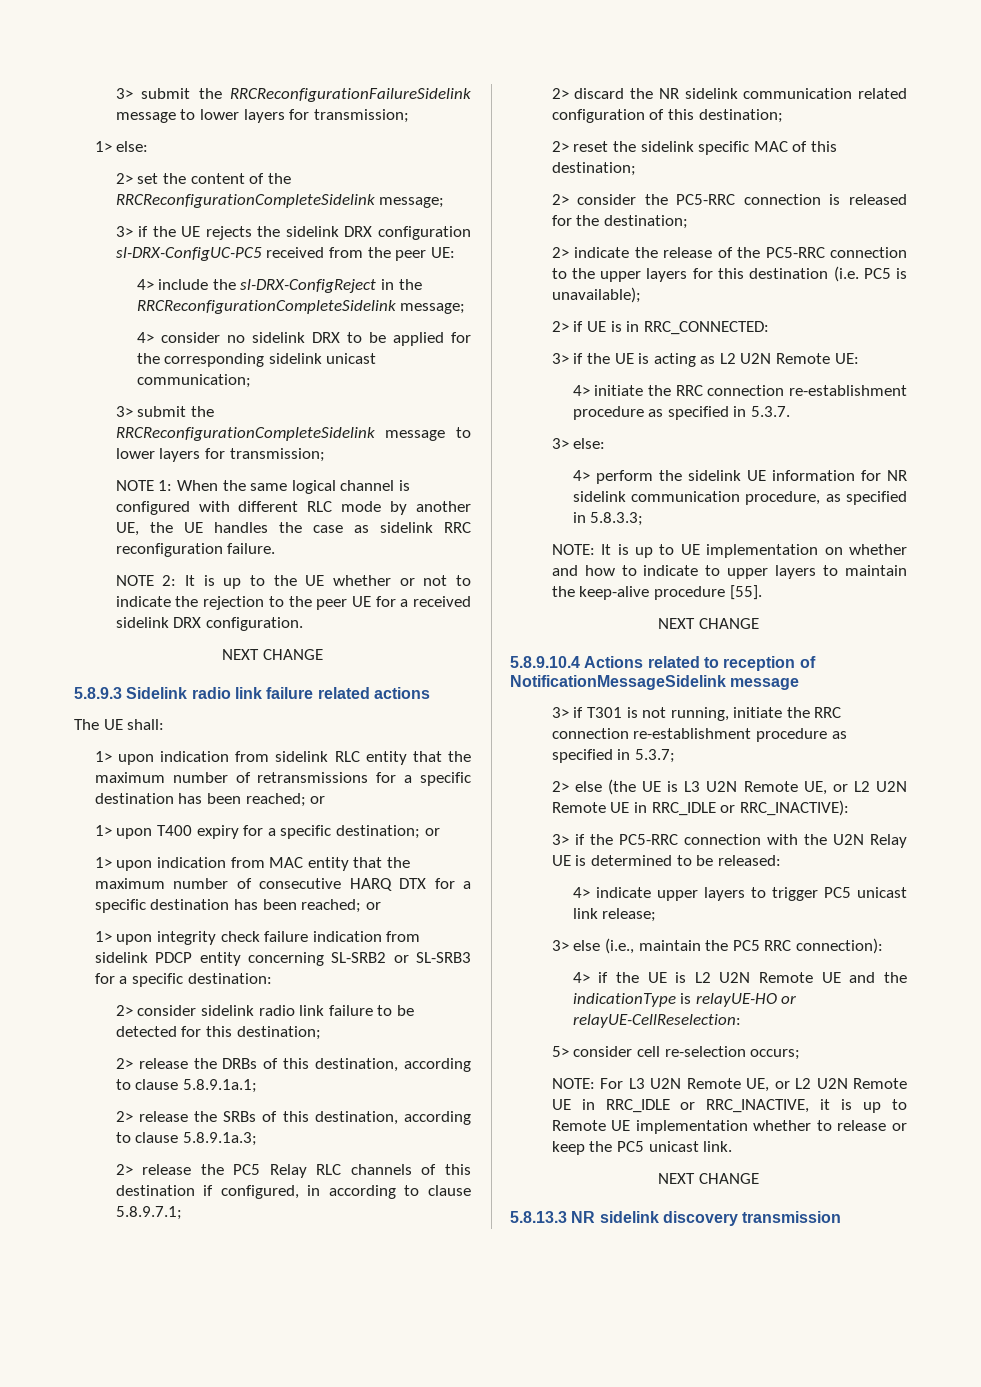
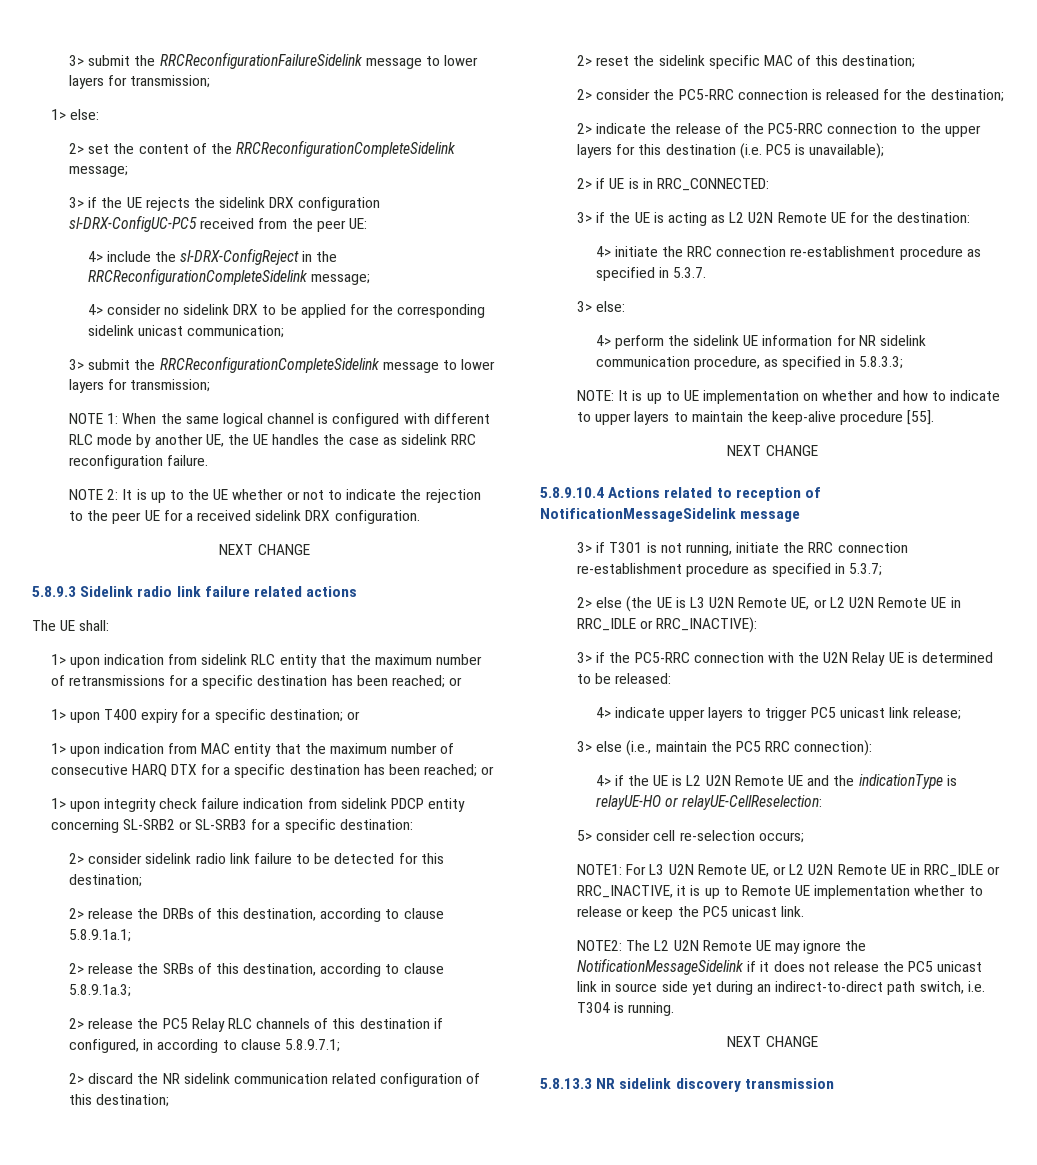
- 3> if the UE is acting as L2 U2N Remote UE:
+ 3> if the UE is acting as L2 U2N Remote UE for the destination:
- NOTE: For L3 U2N Remote UE, or L2 U2N Remote UE in RRC_IDLE or RRC_INACTIVE, it is up to Remote UE implementation whether to release or keep the PC5 unicast link.
+ NOTE1: For L3 U2N Remote UE, or L2 U2N Remote UE in RRC_IDLE or RRC_INACTIVE, it is up to Remote UE implementation whether to release or keep the PC5 unicast link.
+ NOTE2: The L2 U2N Remote UE may ignore the NotificationMessageSidelink if it does not release the PC5 unicast link in source side yet during an indirect-to-direct path switch, i.e. T304 is running.

